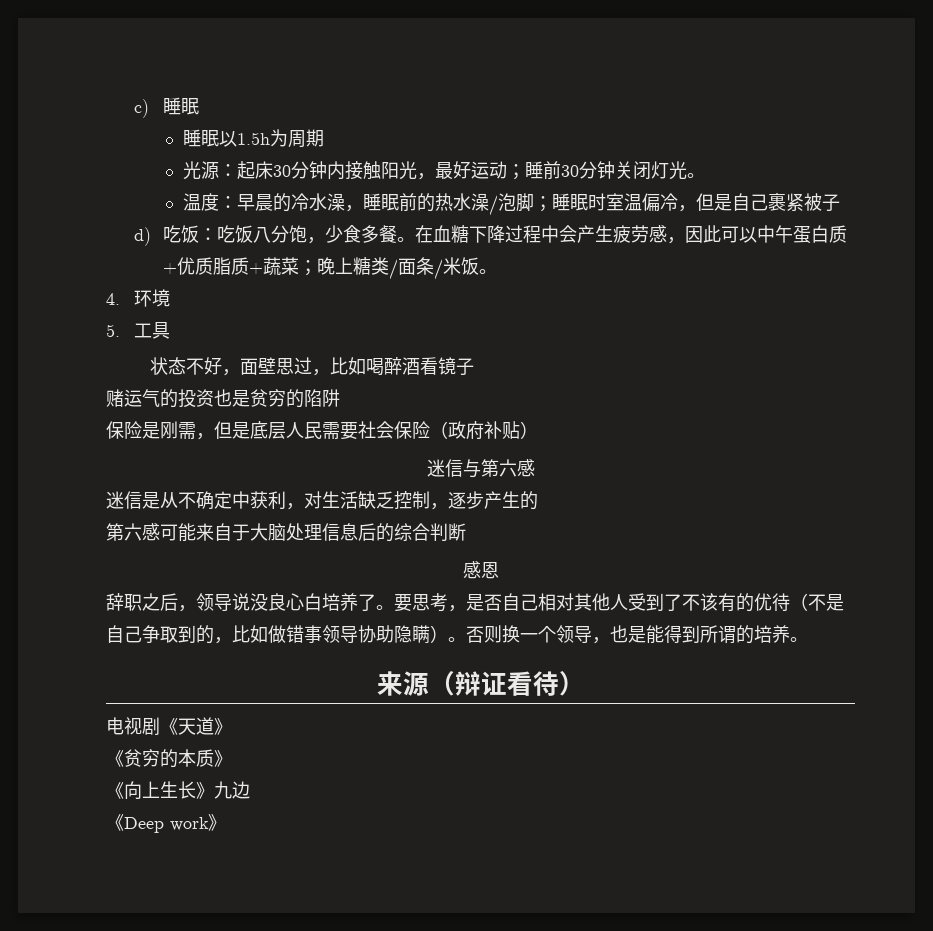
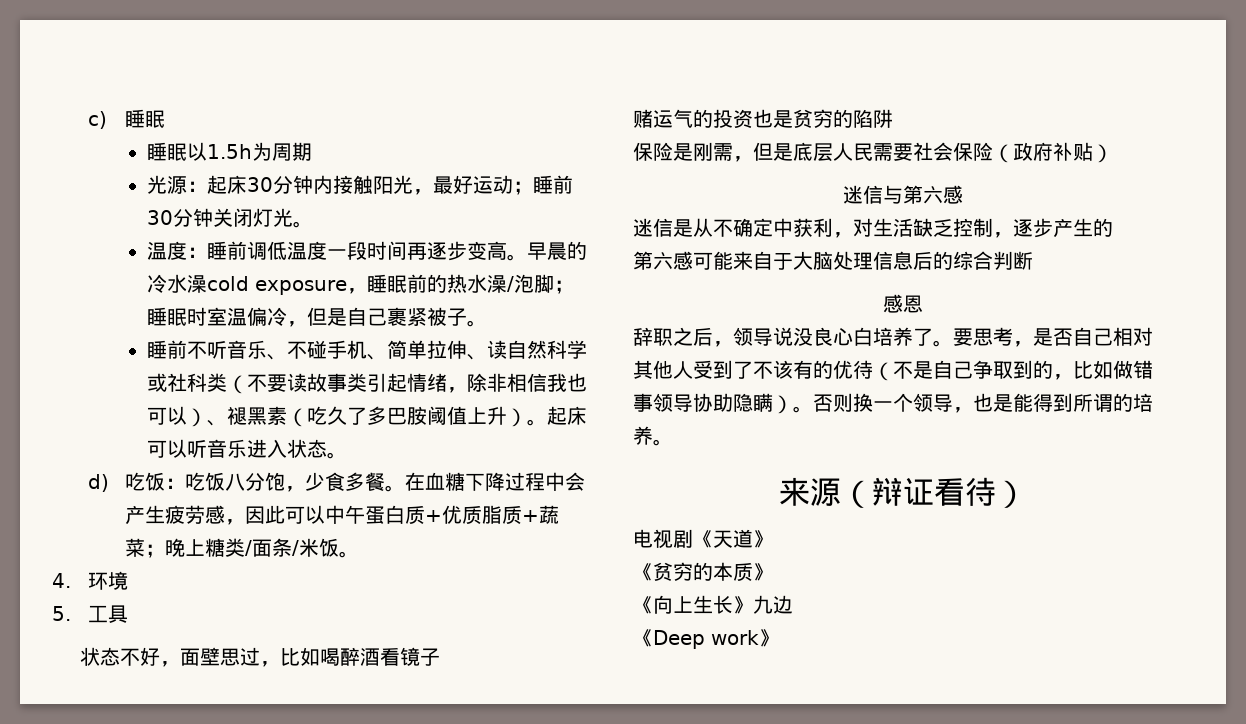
- 温度：早晨的冷水澡，睡眠前的热水澡/泡脚；睡眠时室温偏冷，但是自己裹紧被子
+ 温度：睡前调低温度一段时间再逐步变高。早晨的冷水澡cold exposure，睡眠前的热水澡/泡脚；睡眠时室温偏冷，但是自己裹紧被子。
+ 睡前不听音乐、不碰手机、简单拉伸、读自然科学或社科类（不要读故事类引起情绪，除非相信我也可以）、褪黑素（吃久了多巴胺阈值上升）。起床可以听音乐进入状态。

